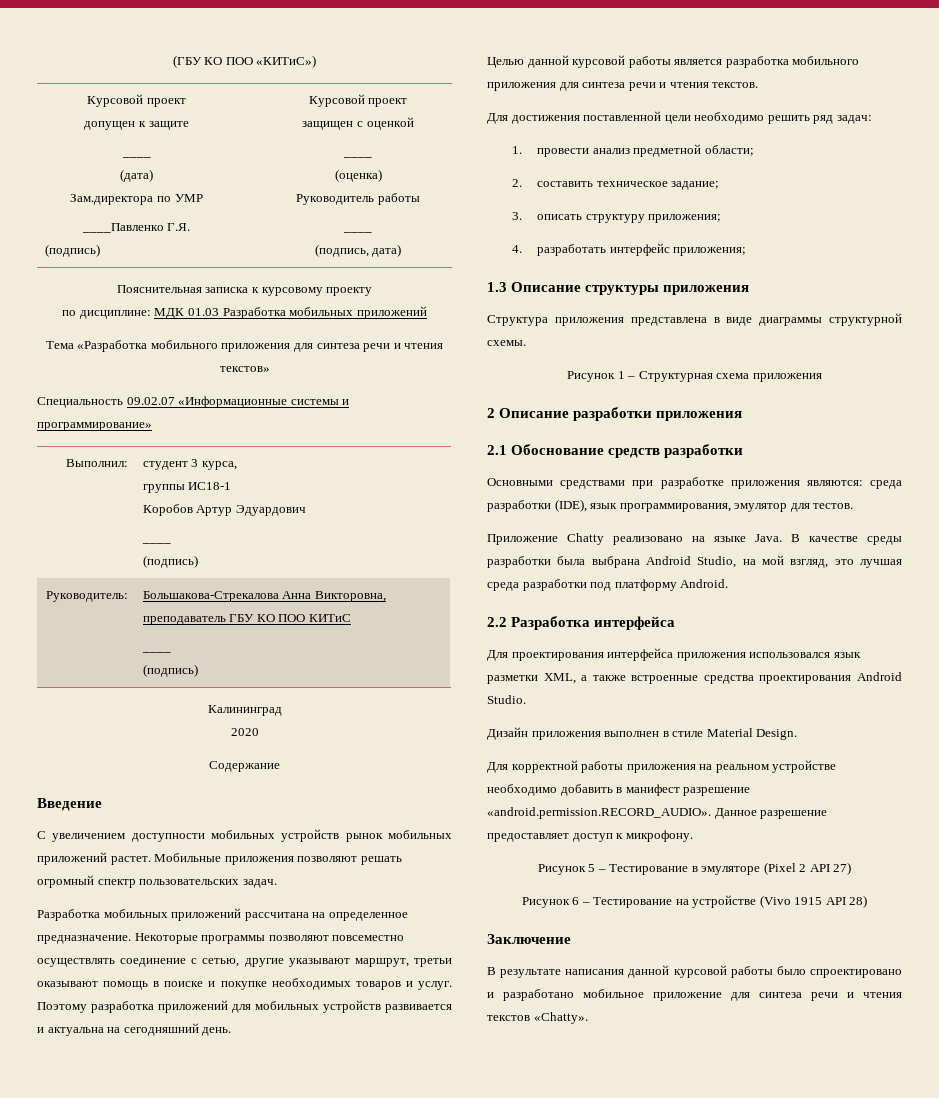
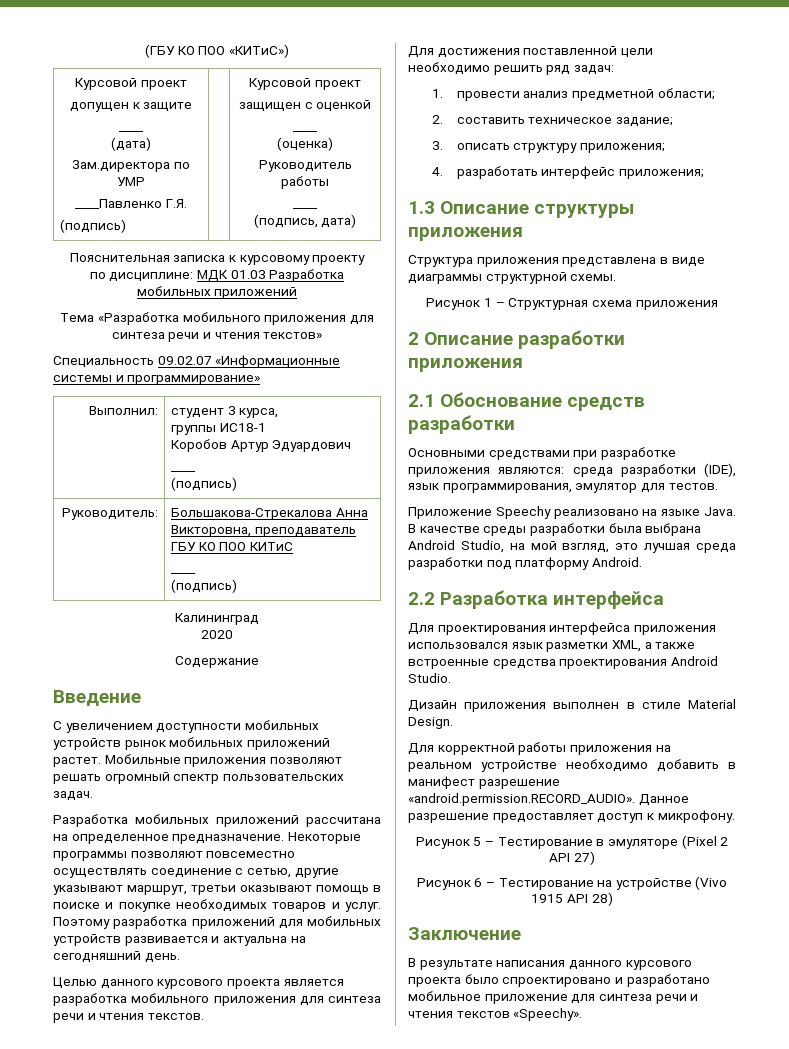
- Целью данной курсовой работы является разработка мобильного приложения для синтеза речи и чтения текстов.
+ Целью данного курсового проекта является разработка мобильного приложения для синтеза речи и чтения текстов.
- Приложение Chatty реализовано на языке Java.
+ Приложение Speechy реализовано на языке Java.
- В результате написания данной курсовой работы было спроектировано и разработано мобильное приложение для синтеза речи и чтения текстов «Chatty».
+ В результате написания данного курсового проекта было спроектировано и разработано мобильное приложение для синтеза речи и чтения текстов «Speechy».

